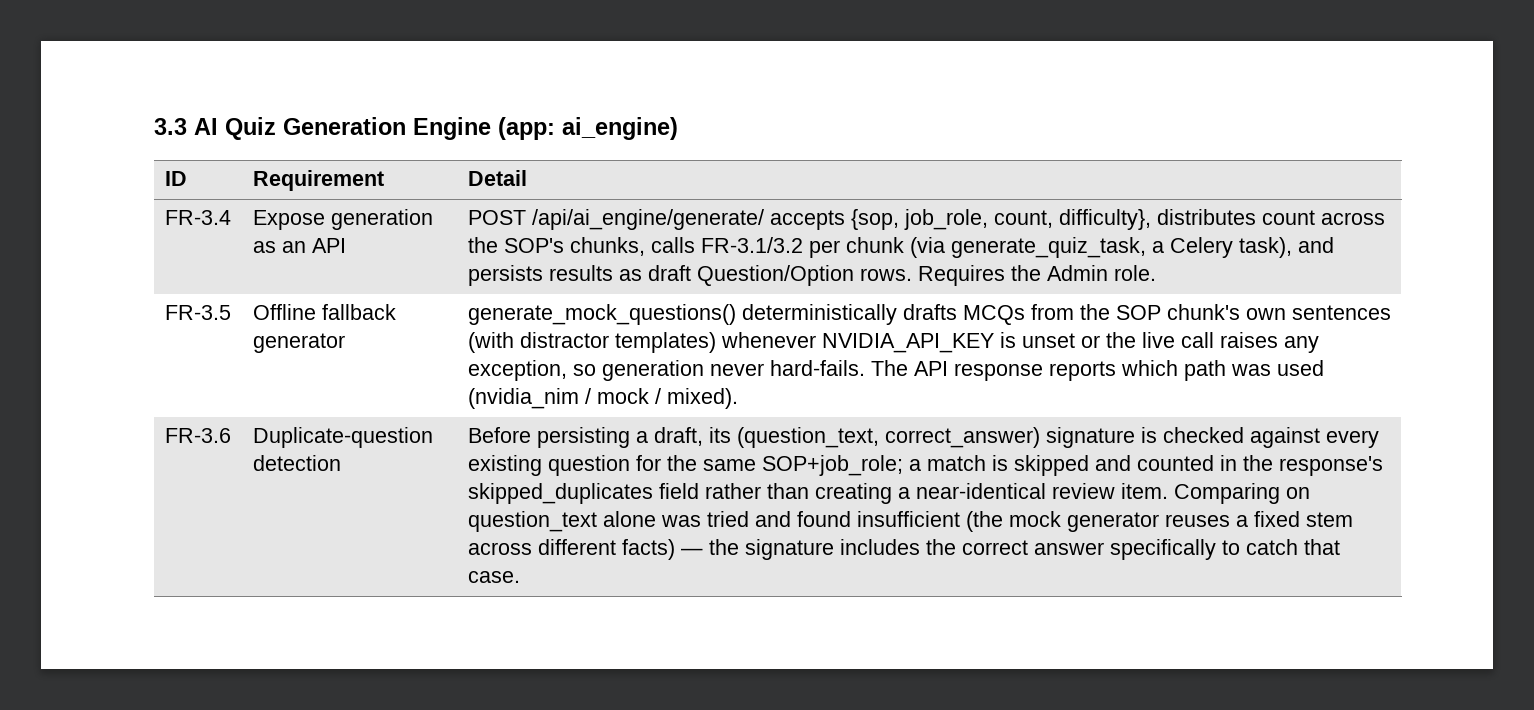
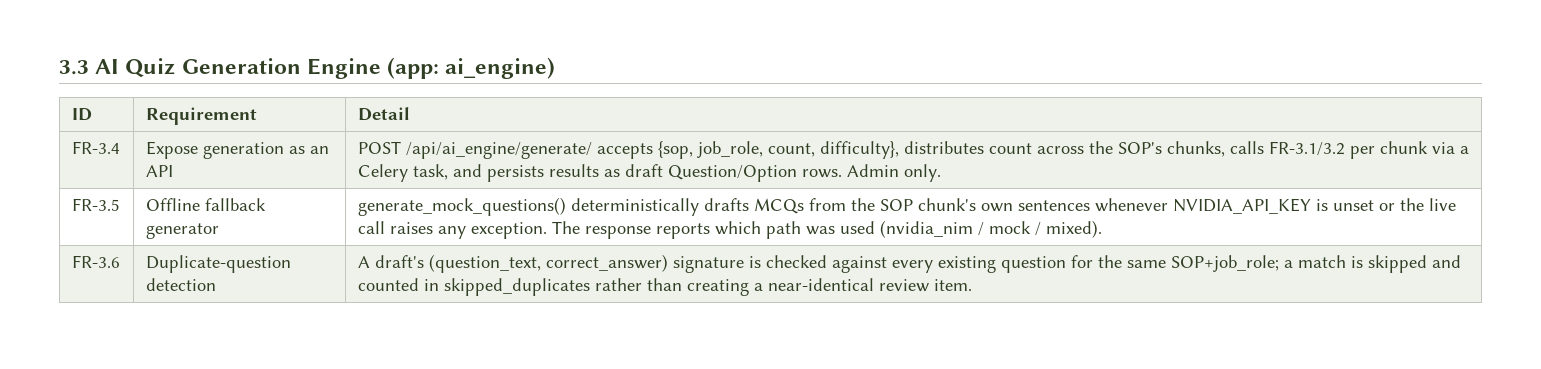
- FR-3.4 | Expose generation as an API | POST /api/ai_engine/generate/ accepts {sop, job_role, count, difficulty}, distributes count across the SOP's chunks, calls FR-3.1/3.2 per chunk (via generate_quiz_task, a Celery task), and persists results as draft Question/Option rows. Requires the Admin role.
+ FR-3.4 | Expose generation as an API | POST /api/ai_engine/generate/ accepts {sop, job_role, count, difficulty}, distributes count across the SOP's chunks, calls FR-3.1/3.2 per chunk via a Celery task, and persists results as draft Question/Option rows. Admin only.
- generate_mock_questions() deterministically drafts MCQs from the SOP chunk's own sentences (with distractor templates) whenever NVIDIA_API_KEY is unset or the live call raises any exception, so generation never hard-fails. The API response reports which path was used (nvidia_nim / mock / mixed).
+ generate_mock_questions() deterministically drafts MCQs from the SOP chunk's own sentences whenever NVIDIA_API_KEY is unset or the live call raises any exception. The response reports which path was used (nvidia_nim / mock / mixed).
- Before persisting a draft, its (question_text, correct_answer) signature is checked against every existing question for the same SOP+job_role; a match is skipped and counted in the response's skipped_duplicates field rather than creating a near-identical review item. Comparing on question_text alone was tried and found insufficient (the mock generator reuses a fixed stem across different facts) — the signature includes the correct answer specifically to catch that case.
+ A draft's (question_text, correct_answer) signature is checked against every existing question for the same SOP+job_role; a match is skipped and counted in skipped_duplicates rather than creating a near-identical review item.

